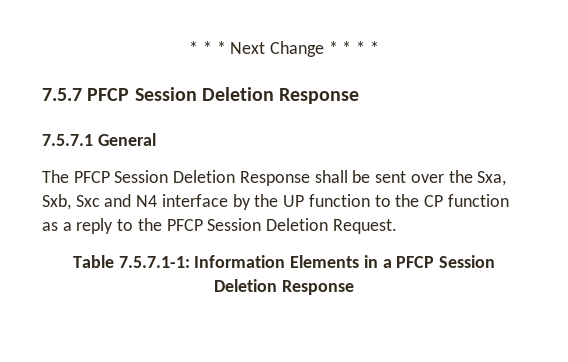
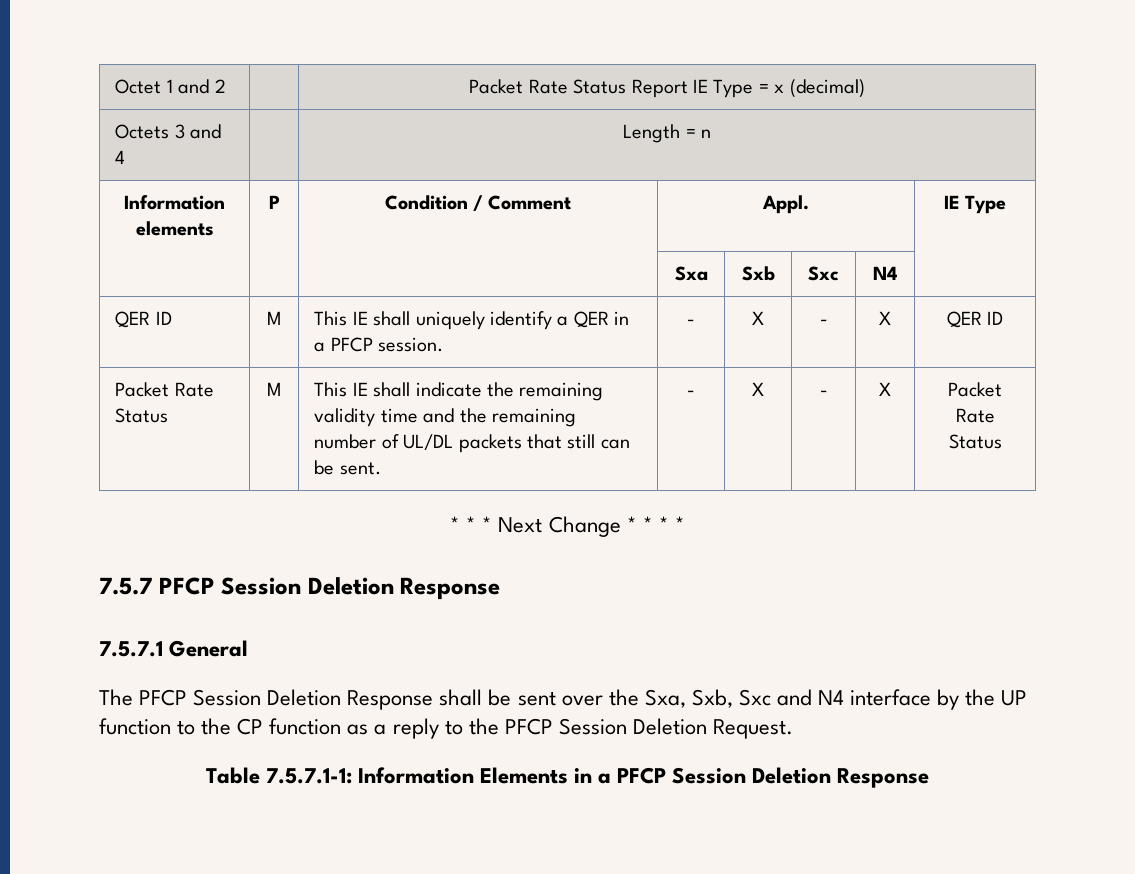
+ Octet 1 and 2 | | Packet Rate Status Report IE Type = x (decimal)
+ Octets 3 and 4 | | Length = n
+ Information elements | P | Condition / Comment | Appl. | IE Type
+ | | | Sxa | Sxb | Sxc | N4 |
+ QER ID | M | This IE shall uniquely identify a QER in a PFCP session. | - | X | - | X | QER ID
+ Packet Rate Status | M | This IE shall indicate the remaining validity time and the remaining number of UL/DL packets that still can be sent. | - | X | - | X | Packet Rate Status

